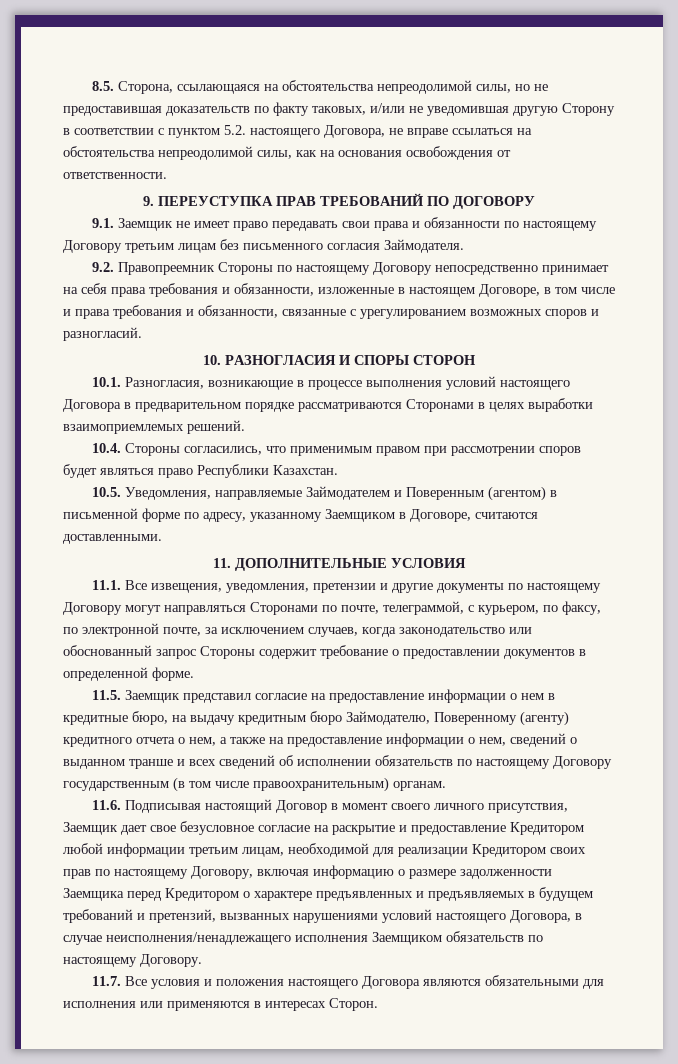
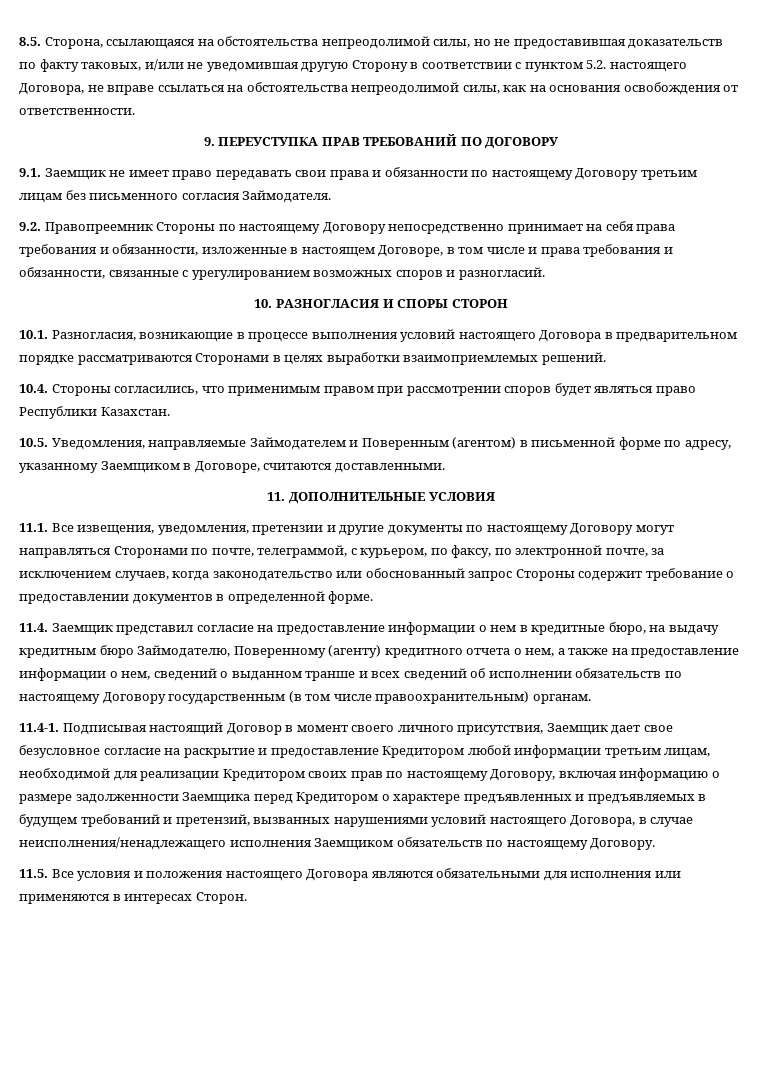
- 11.5. Заемщик представил согласие на предоставление информации о нем в кредитные бюро, на выдачу кредитным бюро Займодателю, Поверенному (агенту) кредитного отчета о нем, а также на предоставление информации о нем, сведений о выданном транше и всех сведений об исполнении обязательств по настоящему Договору государственным (в том числе правоохранительным) органам.
+ 11.4. Заемщик представил согласие на предоставление информации о нем в кредитные бюро, на выдачу кредитным бюро Займодателю, Поверенному (агенту) кредитного отчета о нем, а также на предоставление информации о нем, сведений о выданном транше и всех сведений об исполнении обязательств по настоящему Договору государственным (в том числе правоохранительным) органам.
- 11.6. Подписывая настоящий Договор в момент своего личного присутствия, Заемщик дает свое безусловное согласие на раскрытие и предоставление Кредитором любой информации третьим лицам, необходимой для реализации Кредитором своих прав по настоящему Договору, включая информацию о размере задолженности Заемщика перед Кредитором о характере предъявленных и предъявляемых в будущем требований и претензий, вызванных нарушениями условий настоящего Договора, в случае неисполнения/ненадлежащего исполнения Заемщиком обязательств по настоящему Договору.
+ 11.4-1. Подписывая настоящий Договор в момент своего личного присутствия, Заемщик дает свое безусловное согласие на раскрытие и предоставление Кредитором любой информации третьим лицам, необходимой для реализации Кредитором своих прав по настоящему Договору, включая информацию о размере задолженности Заемщика перед Кредитором о характере предъявленных и предъявляемых в будущем требований и претензий, вызванных нарушениями условий настоящего Договора, в случае неисполнения/ненадлежащего исполнения Заемщиком обязательств по настоящему Договору.
- 11.7. Все условия и положения настоящего Договора являются обязательными для исполнения или применяются в интересах Сторон.
+ 11.5. Все условия и положения настоящего Договора являются обязательными для исполнения или применяются в интересах Сторон.

